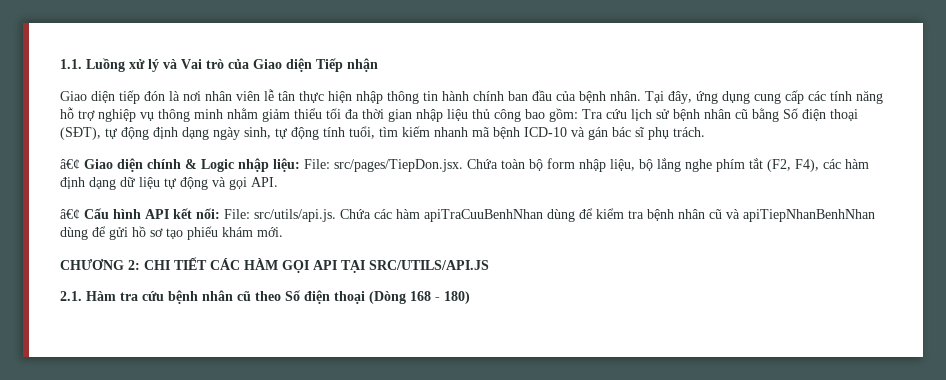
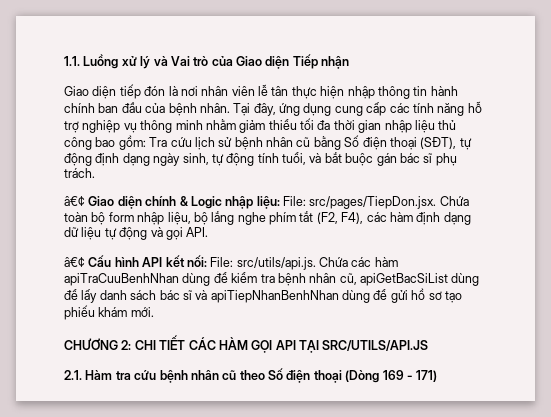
- Tại đây, ứng dụng cung cấp các tính năng hỗ trợ nghiệp vụ thông minh nhằm giảm thiểu tối đa thời gian nhập liệu thủ công bao gồm: Tra cứu lịch sử bệnh nhân cũ bằng Số điện thoại (SĐT), tự động định dạng ngày sinh, tự động tính tuổi, tìm kiếm nhanh mã bệnh ICD-10 và gán bác sĩ phụ trách.
+ Tại đây, ứng dụng cung cấp các tính năng hỗ trợ nghiệp vụ thông minh nhằm giảm thiểu tối đa thời gian nhập liệu thủ công bao gồm: Tra cứu lịch sử bệnh nhân cũ bằng Số điện thoại (SĐT), tự động định dạng ngày sinh, tự động tính tuổi, và bắt buộc gán bác sĩ phụ trách.
- â€¢ Cấu hình API kết nối: File: src/utils/api.js. Chứa các hàm apiTraCuuBenhNhan dùng để kiểm tra bệnh nhân cũ và apiTiepNhanBenhNhan dùng để gửi hồ sơ tạo phiếu khám mới.
+ â€¢ Cấu hình API kết nối: File: src/utils/api.js. Chứa các hàm apiTraCuuBenhNhan dùng để kiểm tra bệnh nhân cũ, apiGetBacSiList dùng để lấy danh sách bác sĩ và apiTiepNhanBenhNhan dùng để gửi hồ sơ tạo phiếu khám mới.
- 2.1. Hàm tra cứu bệnh nhân cũ theo Số điện thoại (Dòng 168 - 180)
+ 2.1. Hàm tra cứu bệnh nhân cũ theo Số điện thoại (Dòng 169 - 171)

